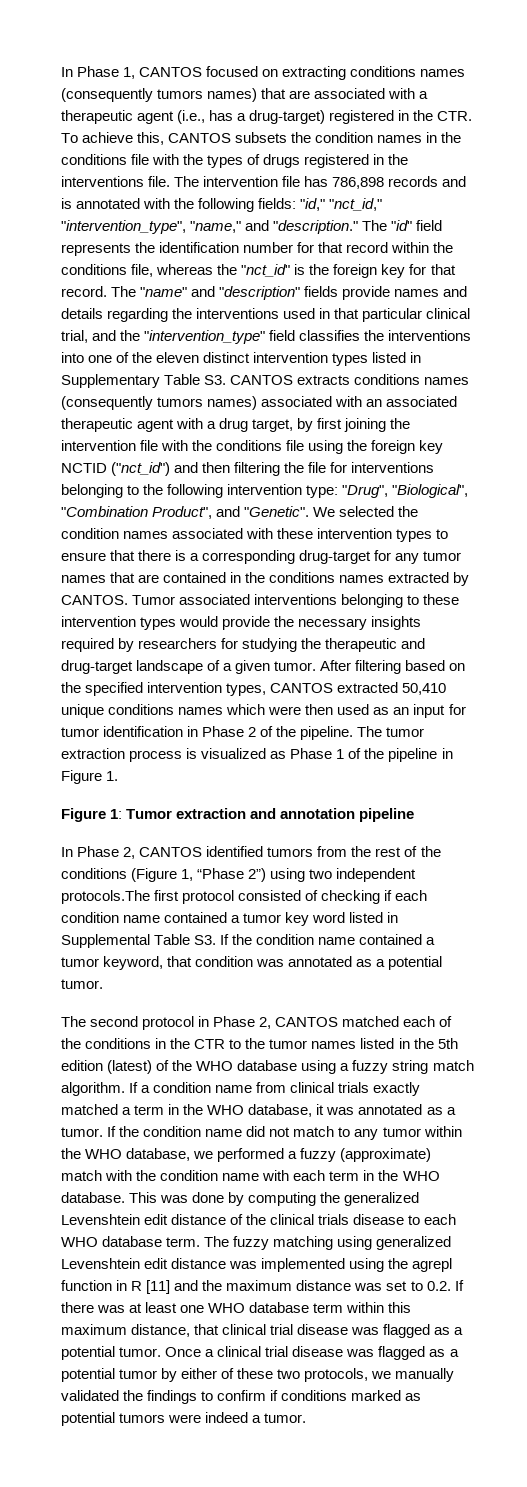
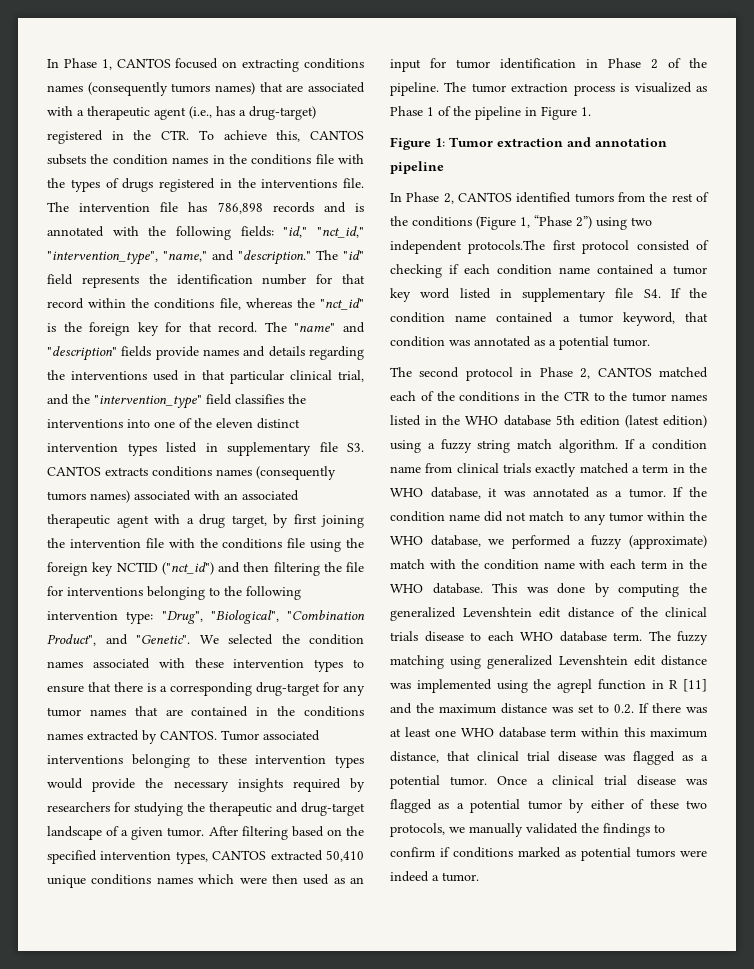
- The "name" and "description" fields provide names and details regarding the interventions used in that particular clinical trial, and the "intervention_type" field classifies the interventions into one of the eleven distinct intervention types listed in Supplementary Table S3. CANTOS extracts conditions names (consequently tumors names) associated with an associated therapeutic agent with a drug target, by first joining the intervention file with the conditions file using the foreign key NCTID ("nct_id") and then filtering the file for interventions belonging to the following intervention type:
+ The "name" and "description" fields provide names and details regarding the interventions used in that particular clinical trial, and the "intervention_type" field classifies the interventions into one of the eleven distinct intervention types listed in supplementary file S3. CANTOS extracts conditions names (consequently tumors names) associated with an associated therapeutic agent with a drug target, by first joining the intervention file with the conditions file using the foreign key NCTID ("nct_id") and then filtering the file for interventions belonging to the following intervention type:
- In Phase 2, CANTOS identified tumors from the rest of the conditions (Figure 1, “Phase 2”) using two independent protocols.The first protocol consisted of checking if each condition name contained a tumor key word listed in Supplemental Table S3. If the condition name contained a tumor keyword, that condition was annotated as a potential tumor.
+ In Phase 2, CANTOS identified tumors from the rest of the conditions (Figure 1, “Phase 2”) using two independent protocols.The first protocol consisted of checking if each condition name contained a tumor key word listed in supplementary file S4. If the condition name contained a tumor keyword, that condition was annotated as a potential tumor.
- The second protocol in Phase 2, CANTOS matched each of the conditions in the CTR to the tumor names listed in the 5th edition (latest) of the WHO database using a fuzzy string match algorithm.
+ The second protocol in Phase 2, CANTOS matched each of the conditions in the CTR to the tumor names listed in the WHO database 5th edition (latest edition) using a fuzzy string match algorithm.

